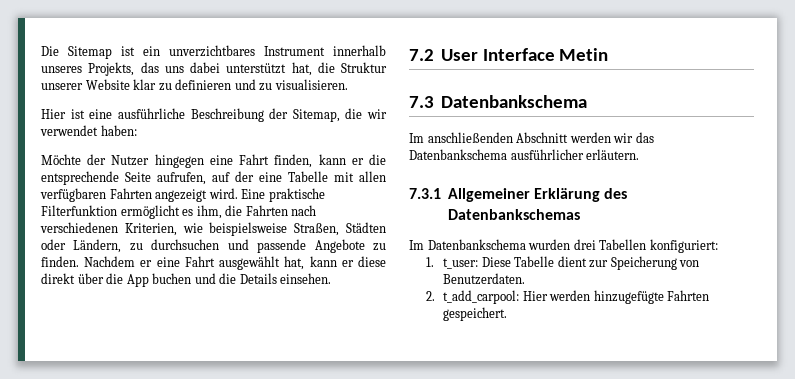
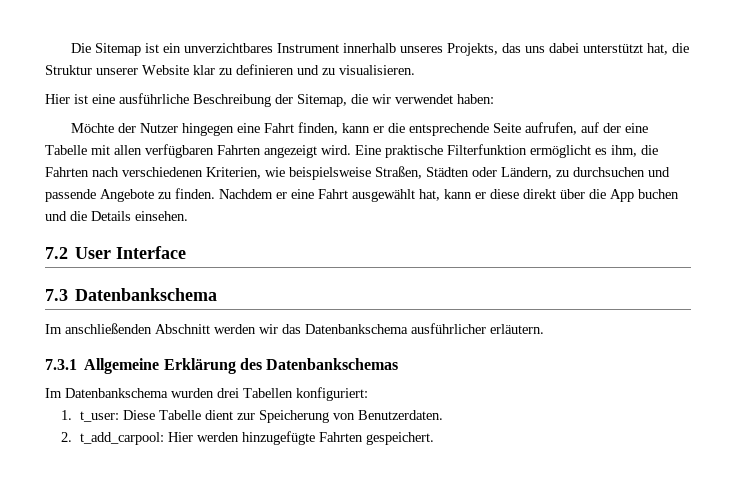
- 7.2 User Interface Metin
+ 7.2 User Interface
- 7.3.1 Allgemeiner Erklärung des Datenbankschemas
+ 7.3.1 Allgemeine Erklärung des Datenbankschemas

